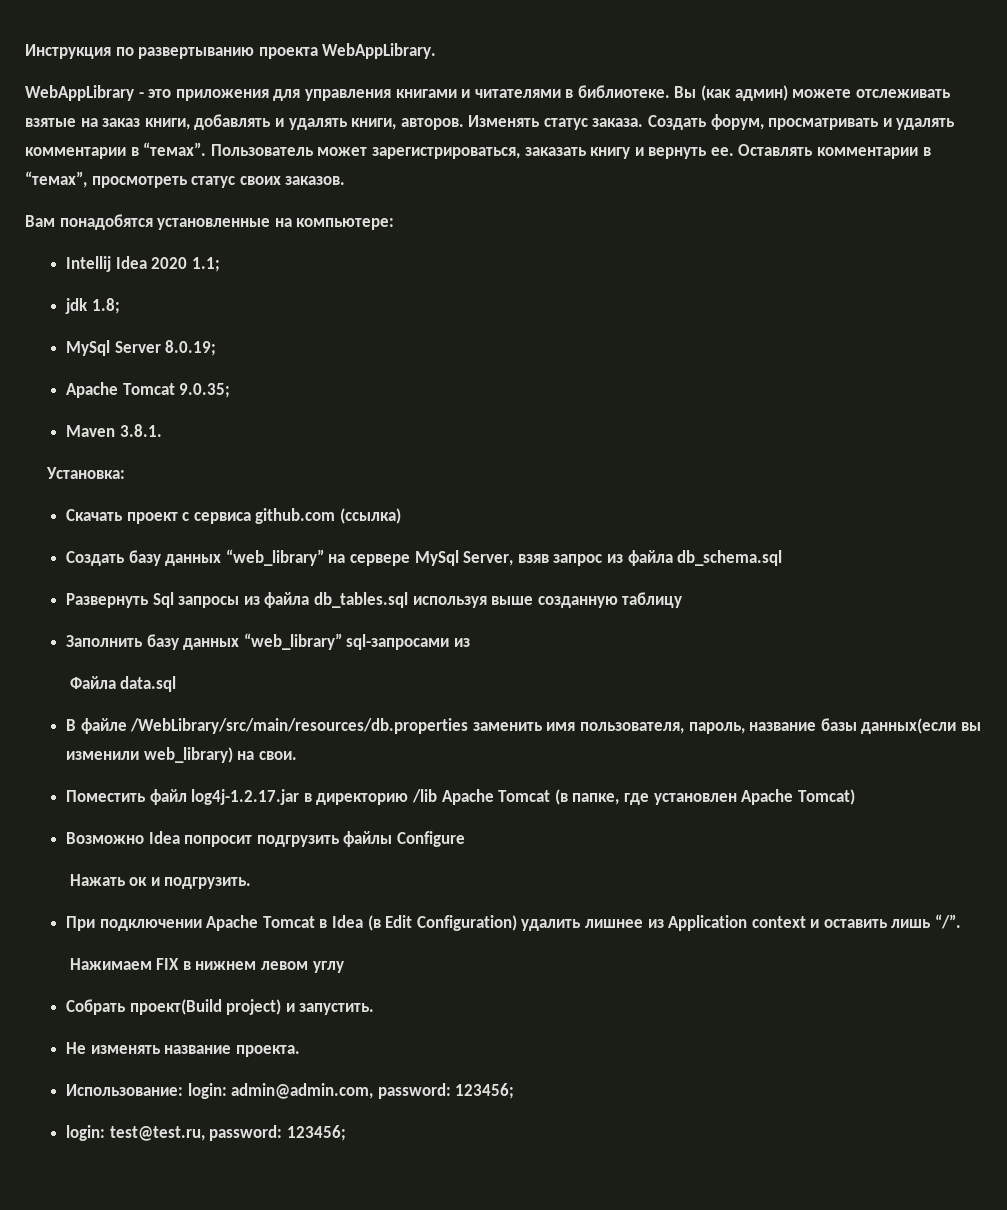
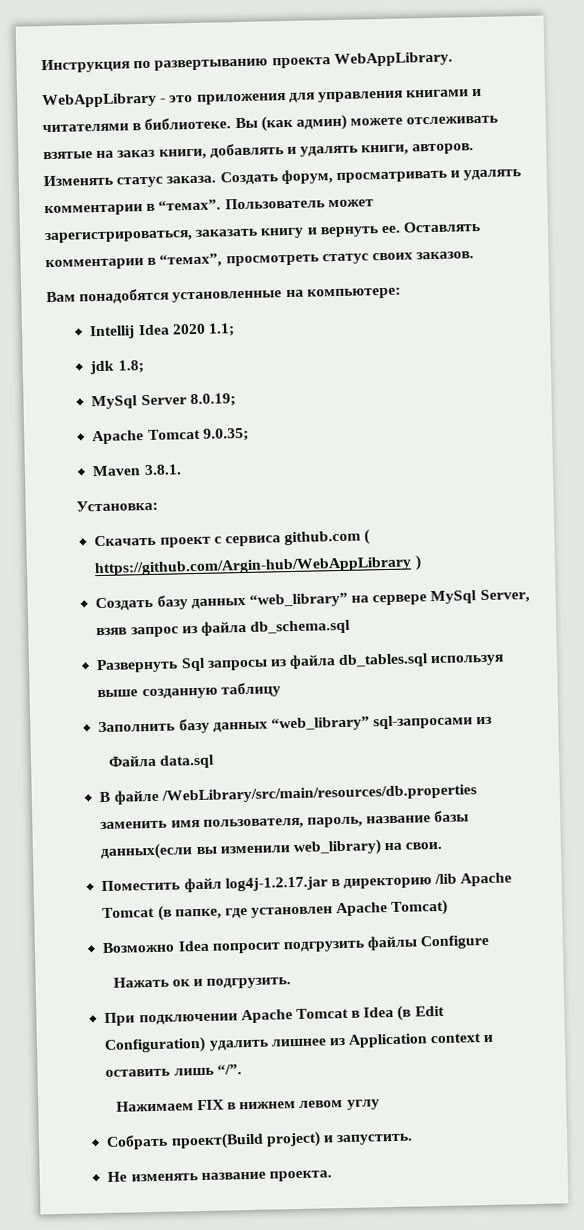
- Скачать проект с сервиса github.com (ссылка)
+ Скачать проект с сервиса github.com ( https://github.com/Argin-hub/WebAppLibrary )
- Использование: login: admin@admin.com, password: 123456;
- login: test@test.ru, password: 123456;

